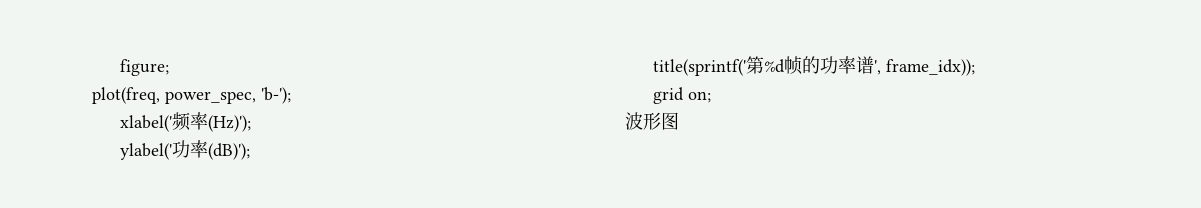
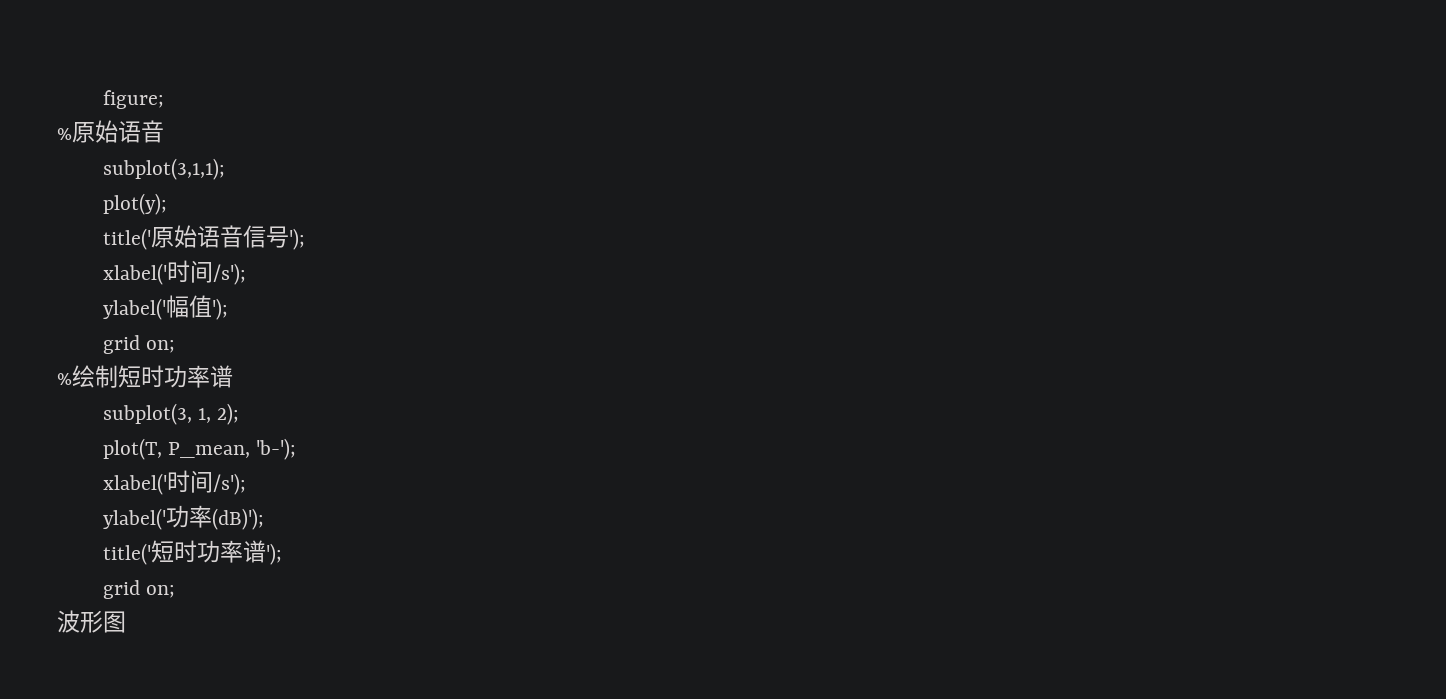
- plot(freq, power_spec, 'b-');
- xlabel('频率(Hz)');
+ %原始语音
+ subplot(3,1,1);
+ plot(y);
+ title('原始语音信号');
+ xlabel('时间/s');
+ ylabel('幅值');
+ grid on;
+ %绘制短时功率谱
+ subplot(3, 1, 2);
+ plot(T, P_mean, 'b-');
+ xlabel('时间/s');
- title(sprintf('第%d帧的功率谱', frame_idx));
+ title('短时功率谱');

